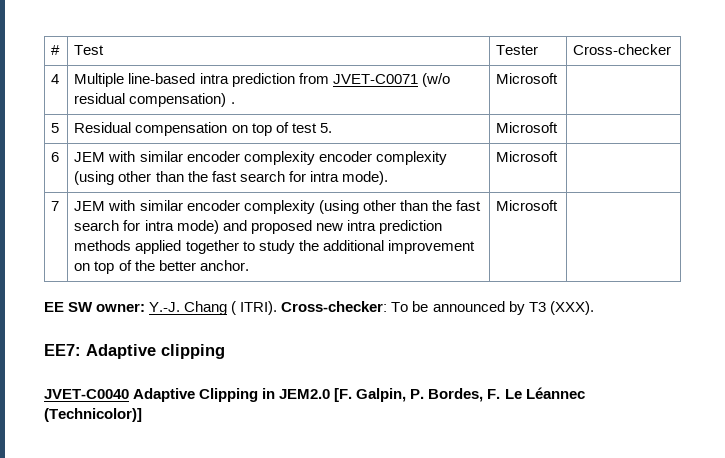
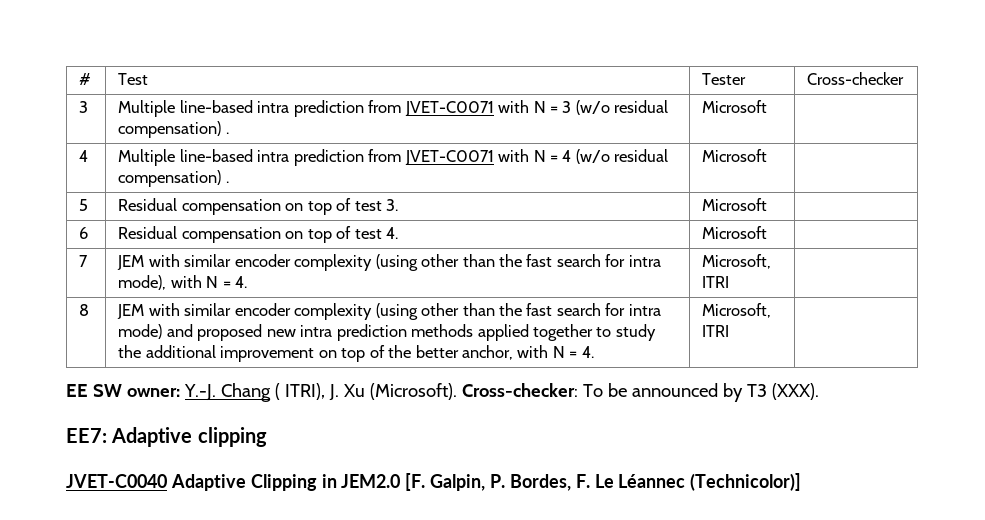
+ 3 | Multiple line-based intra prediction from JVET-C0071 with N = 3 (w/o residual compensation) . | Microsoft |
- 4 | Multiple line-based intra prediction from JVET-C0071 (w/o residual compensation) . | Microsoft |
+ 4 | Multiple line-based intra prediction from JVET-C0071 with N = 4 (w/o residual compensation) . | Microsoft |
- 5 | Residual compensation on top of test 5. | Microsoft |
+ 5 | Residual compensation on top of test 3. | Microsoft |
- 6 | JEM with similar encoder complexity encoder complexity (using other than the fast search for intra mode). | Microsoft |
- 7 | JEM with similar encoder complexity (using other than the fast search for intra mode) and proposed new intra prediction methods applied together to study the additional improvement on top of the better anchor. | Microsoft |
+ 6 | Residual compensation on top of test 4. | Microsoft |
+ 7 | JEM with similar encoder complexity (using other than the fast search for intra mode), with N = 4. | Microsoft, ITRI |
+ 8 | JEM with similar encoder complexity (using other than the fast search for intra mode) and proposed new intra prediction methods applied together to study the additional improvement on top of the better anchor, with N = 4. | Microsoft, ITRI |
- EE SW owner: Y.-J. Chang ( ITRI).
+ EE SW owner: Y.-J. Chang ( ITRI), J. Xu (Microsoft).

